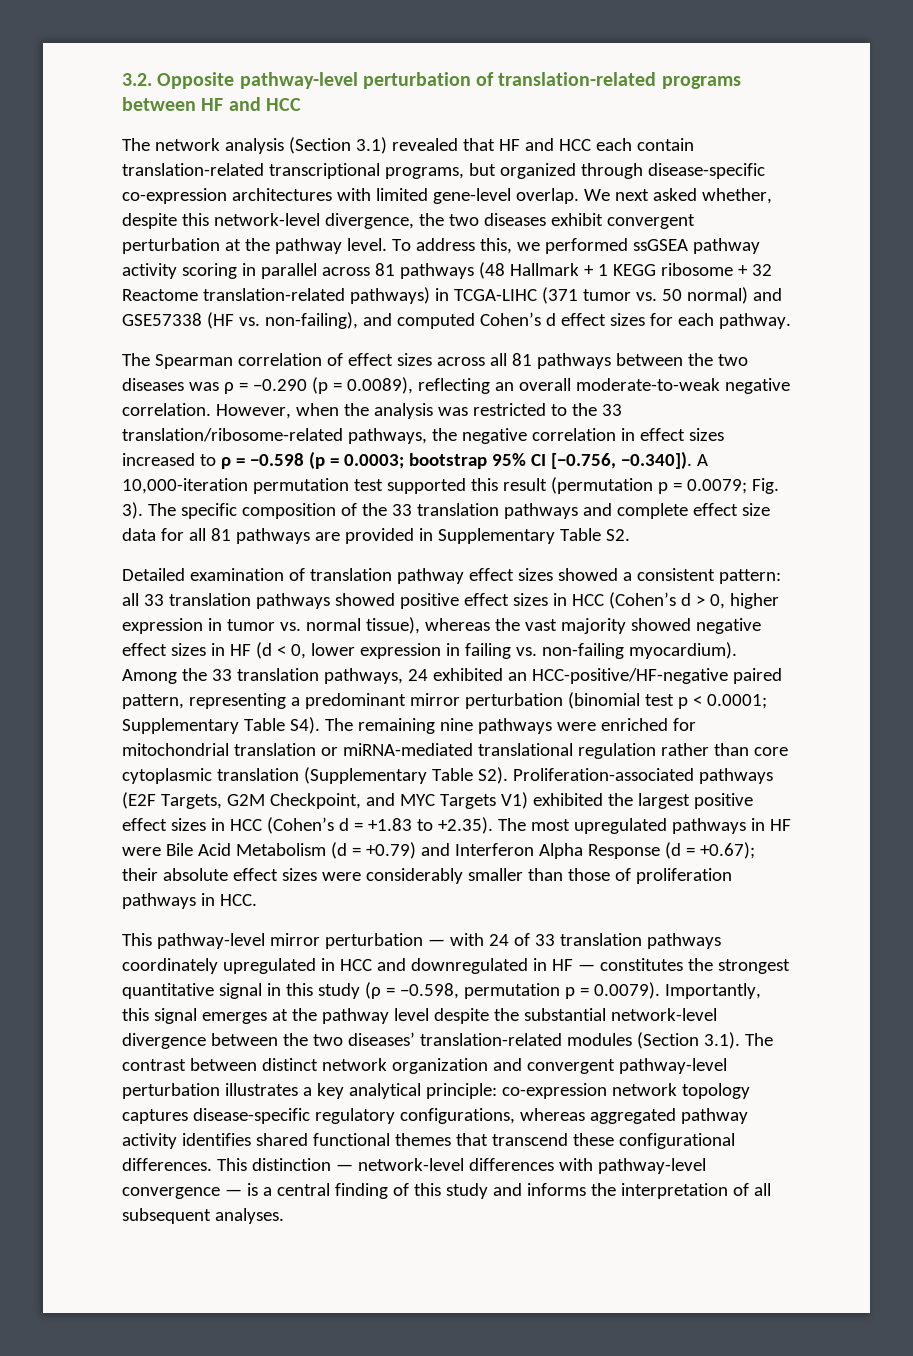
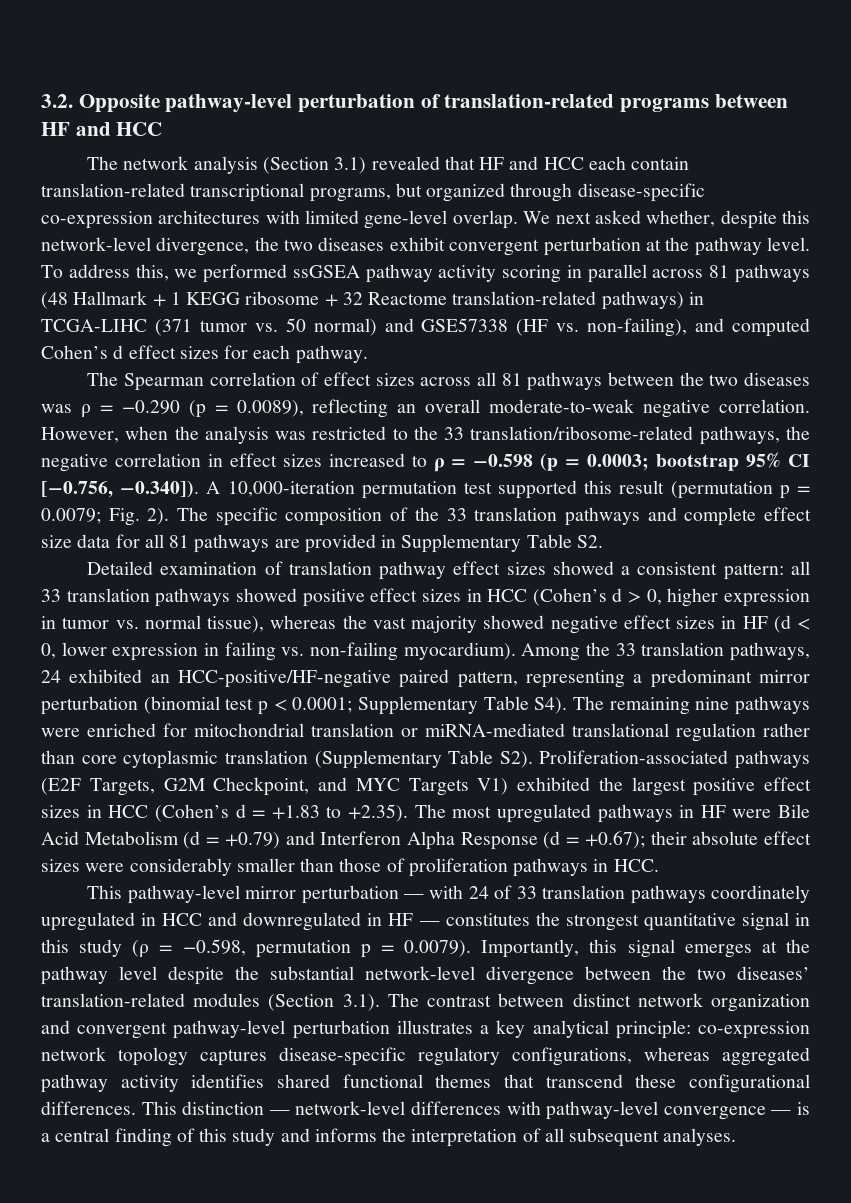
- However, when the analysis was restricted to the 33 translation/ribosome-related pathways, the negative correlation in effect sizes increased to ρ = −0.598 (p = 0.0003; bootstrap 95% CI [−0.756, −0.340]). A 10,000-iteration permutation test supported this result (permutation p = 0.0079; Fig. 3).
+ However, when the analysis was restricted to the 33 translation/ribosome-related pathways, the negative correlation in effect sizes increased to ρ = −0.598 (p = 0.0003; bootstrap 95% CI [−0.756, −0.340]). A 10,000-iteration permutation test supported this result (permutation p = 0.0079; Fig. 2).

